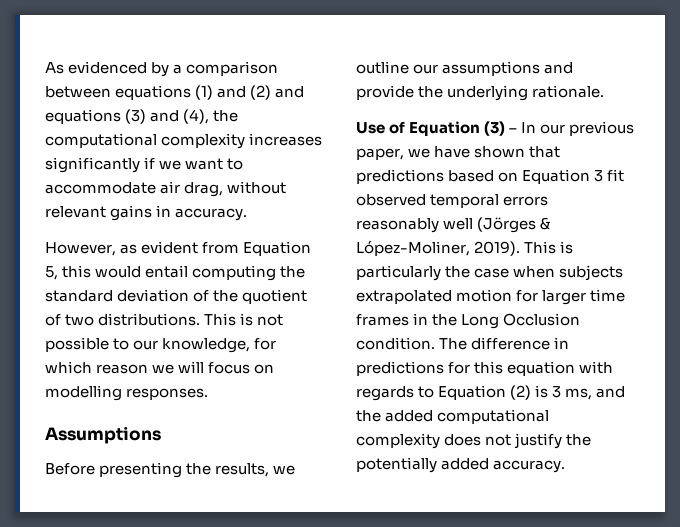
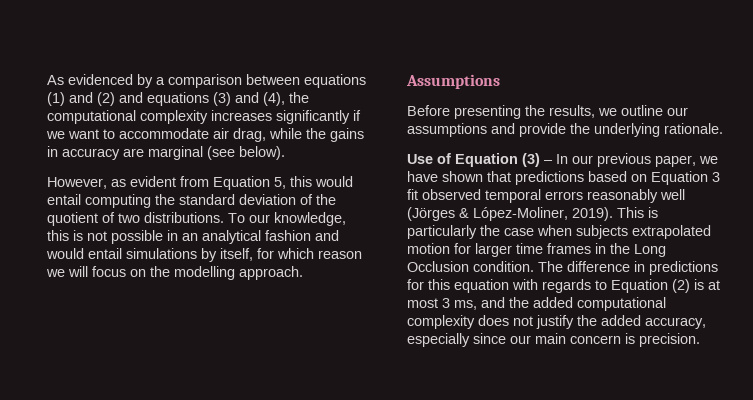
- As evidenced by a comparison between equations (1) and (2) and equations (3) and (4), the computational complexity increases significantly if we want to accommodate air drag, without relevant gains in accuracy.
+ As evidenced by a comparison between equations (1) and (2) and equations (3) and (4), the computational complexity increases significantly if we want to accommodate air drag, while the gains in accuracy are marginal (see below).
- This is not possible to our knowledge, for which reason we will focus on modelling responses.
+ To our knowledge, this is not possible in an analytical fashion and would entail simulations by itself, for which reason we will focus on the modelling approach.
- The difference in predictions for this equation with regards to Equation (2) is 3 ms, and the added computational complexity does not justify the potentially added accuracy.
+ The difference in predictions for this equation with regards to Equation (2) is at most 3 ms, and the added computational complexity does not justify the added accuracy, especially since our main concern is precision.

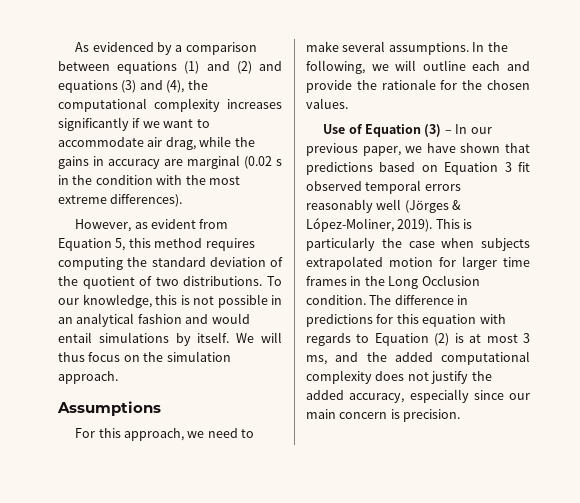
- As evidenced by a comparison between equations (1) and (2) and equations (3) and (4), the computational complexity increases significantly if we want to accommodate air drag, while the gains in accuracy are marginal (see below).
+ As evidenced by a comparison between equations (1) and (2) and equations (3) and (4), the computational complexity increases significantly if we want to accommodate air drag, while the gains in accuracy are marginal (0.02 s in the condition with the most extreme differences).
- However, as evident from Equation 5, this would entail computing the standard deviation of the quotient of two distributions.
+ However, as evident from Equation 5, this method requires computing the standard deviation of the quotient of two distributions.
- To our knowledge, this is not possible in an analytical fashion and would entail simulations by itself, for which reason we will focus on the modelling approach.
+ To our knowledge, this is not possible in an analytical fashion and would entail simulations by itself. We will thus focus on the simulation approach.
- Before presenting the results, we outline our assumptions and provide the underlying rationale.
+ For this approach, we need to make several assumptions. In the following, we will outline each and provide the rationale for the chosen values.

